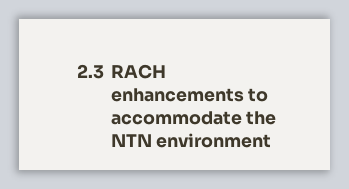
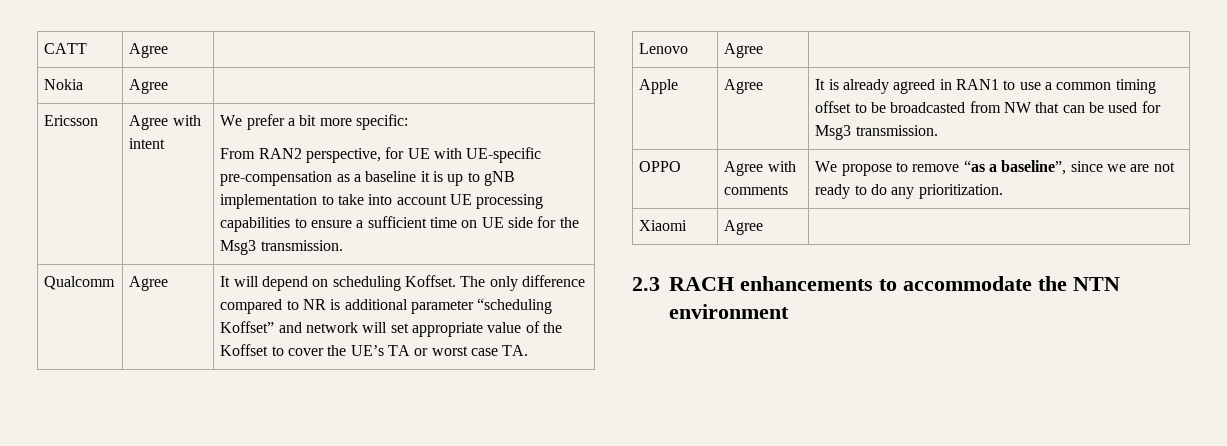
+ CATT | Agree |
+ Nokia | Agree |
+ Ericsson | Agree with intent | We prefer a bit more specific:
+ From RAN2 perspective, for UE with UE-specific pre-compensation as a baseline it is up to gNB implementation to take into account UE processing capabilities to ensure a sufficient time on UE side for the Msg3 transmission.
+ Qualcomm | Agree | It will depend on scheduling Koffset. The only difference compared to NR is additional parameter “scheduling Koffset” and network will set appropriate value of the Koffset to cover the UE’s TA or worst case TA.
+ Lenovo | Agree |
+ Apple | Agree | It is already agreed in RAN1 to use a common timing offset to be broadcasted from NW that can be used for Msg3 transmission.
+ OPPO | Agree with comments | We propose to remove “as a baseline”, since we are not ready to do any prioritization.
+ Xiaomi | Agree |

